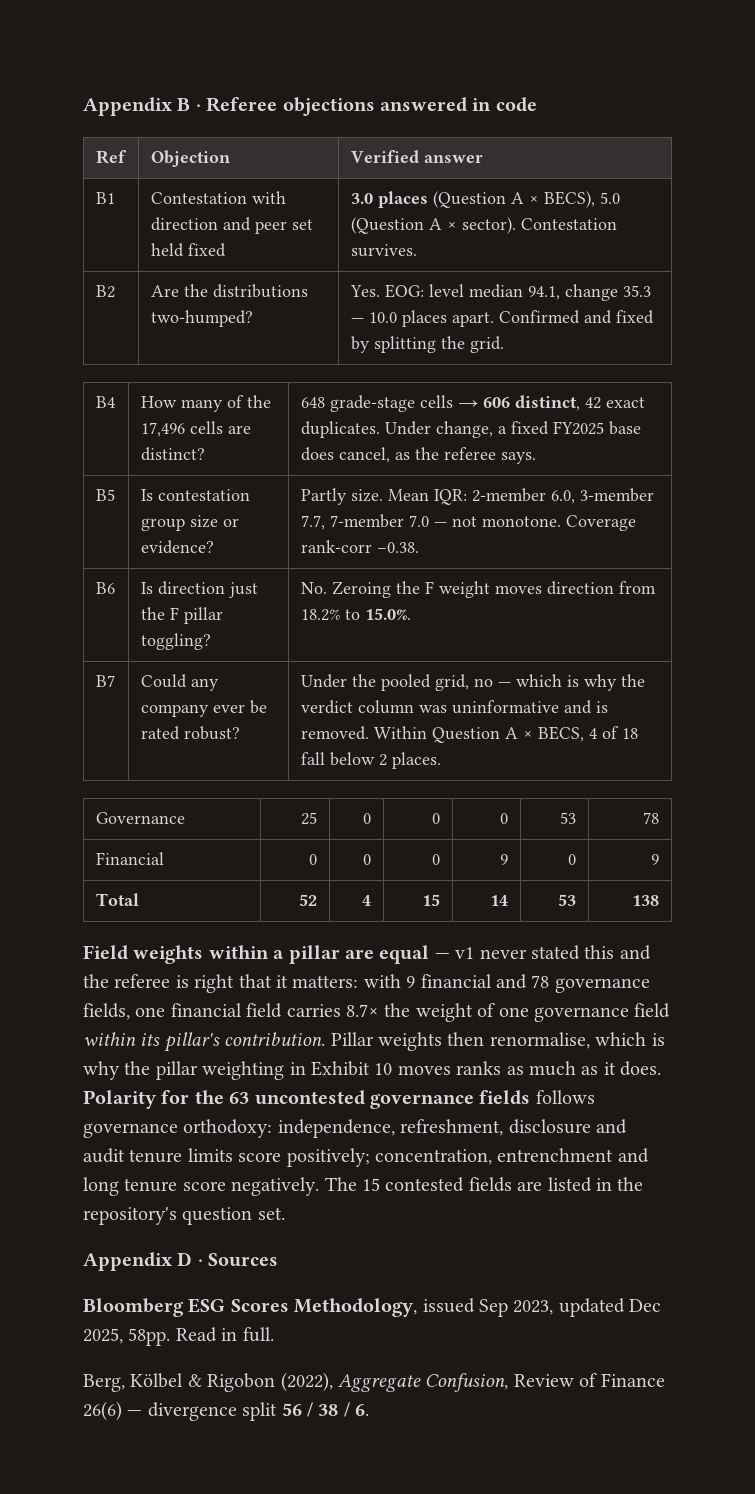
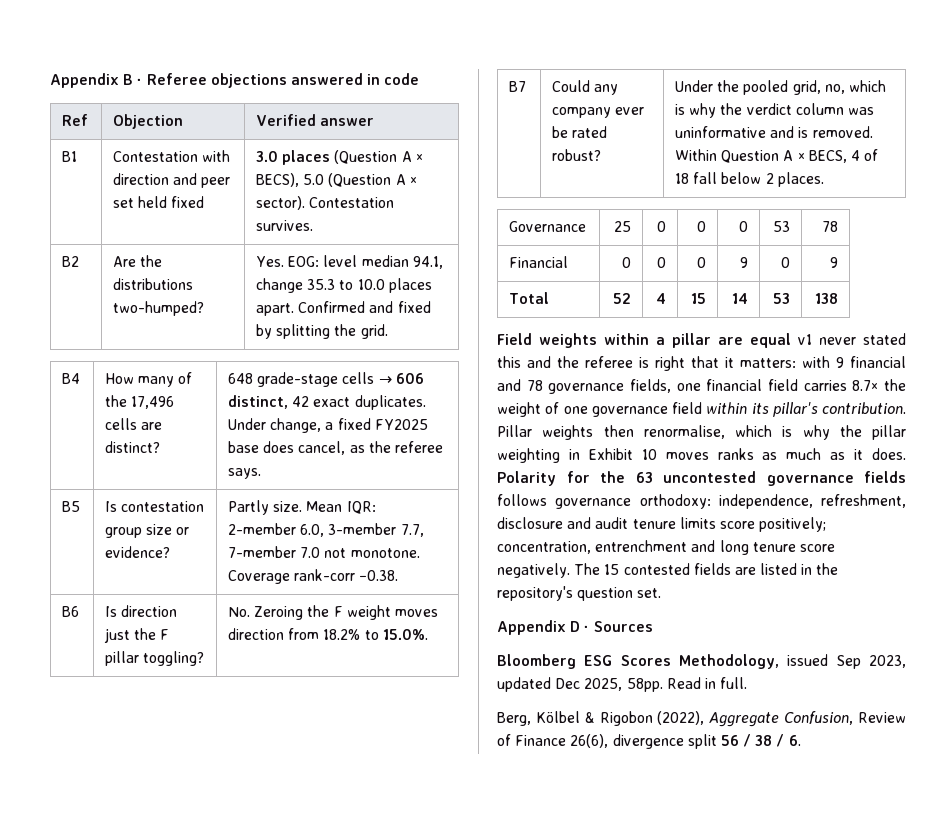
- B2 | Are the distributions two-humped? | Yes. EOG: level median 94.1, change 35.3 — 10.0 places apart. Confirmed and fixed by splitting the grid.
+ B2 | Are the distributions two-humped? | Yes. EOG: level median 94.1, change 35.3 to 10.0 places apart. Confirmed and fixed by splitting the grid.
- B5 | Is contestation group size or evidence? | Partly size. Mean IQR: 2-member 6.0, 3-member 7.7, 7-member 7.0 — not monotone. Coverage rank-corr −0.38.
+ B5 | Is contestation group size or evidence? | Partly size. Mean IQR: 2-member 6.0, 3-member 7.7, 7-member 7.0 not monotone. Coverage rank-corr −0.38.
- B7 | Could any company ever be rated robust? | Under the pooled grid, no — which is why the verdict column was uninformative and is removed. Within Question A × BECS, 4 of 18 fall below 2 places.
+ B7 | Could any company ever be rated robust? | Under the pooled grid, no, which is why the verdict column was uninformative and is removed. Within Question A × BECS, 4 of 18 fall below 2 places.
- Field weights within a pillar are equal — v1 never stated this and the referee is right that it matters: with 9 financial and 78 governance fields, one financial field carries 8.7× the weight of one governance field within its pillar's contribution.
+ Field weights within a pillar are equal v1 never stated this and the referee is right that it matters: with 9 financial and 78 governance fields, one financial field carries 8.7× the weight of one governance field within its pillar's contribution.
- Berg, Kölbel & Rigobon (2022), Aggregate Confusion, Review of Finance 26(6) — divergence split 56 / 38 / 6.
+ Berg, Kölbel & Rigobon (2022), Aggregate Confusion, Review of Finance 26(6), divergence split 56 / 38 / 6.

